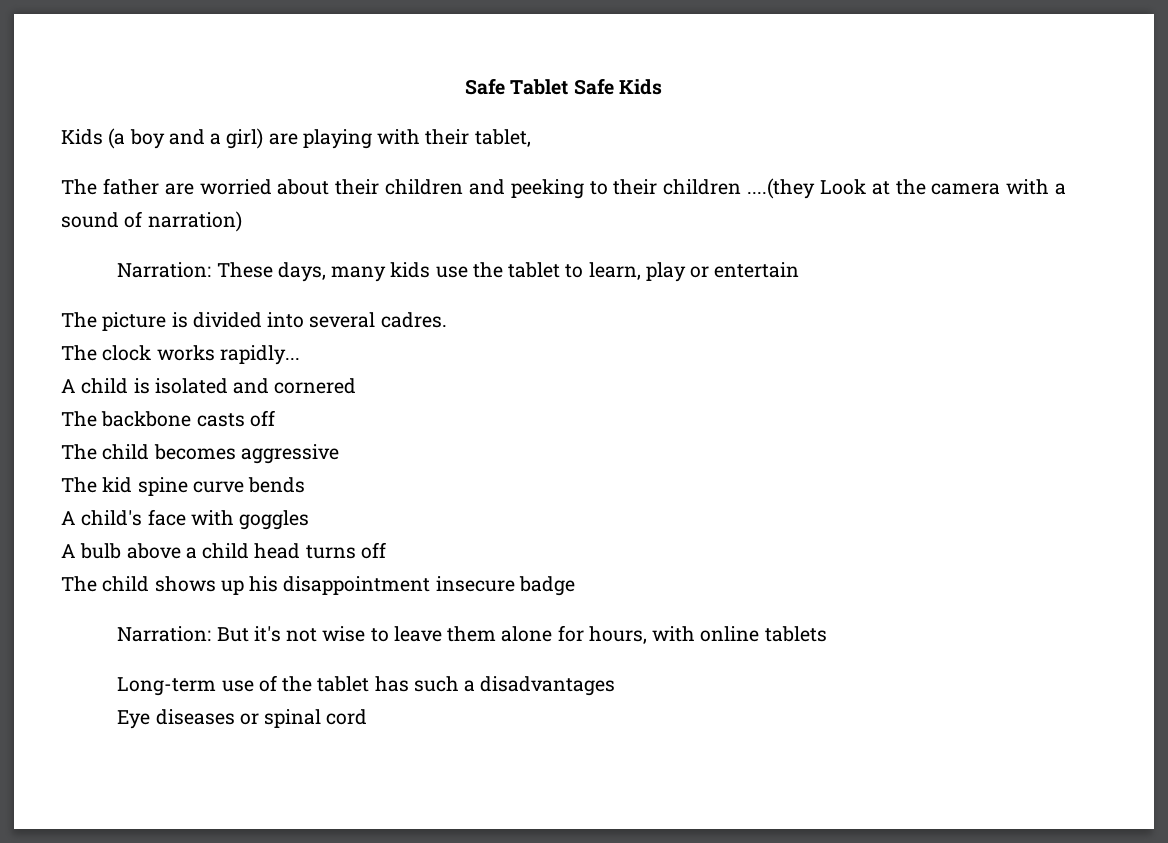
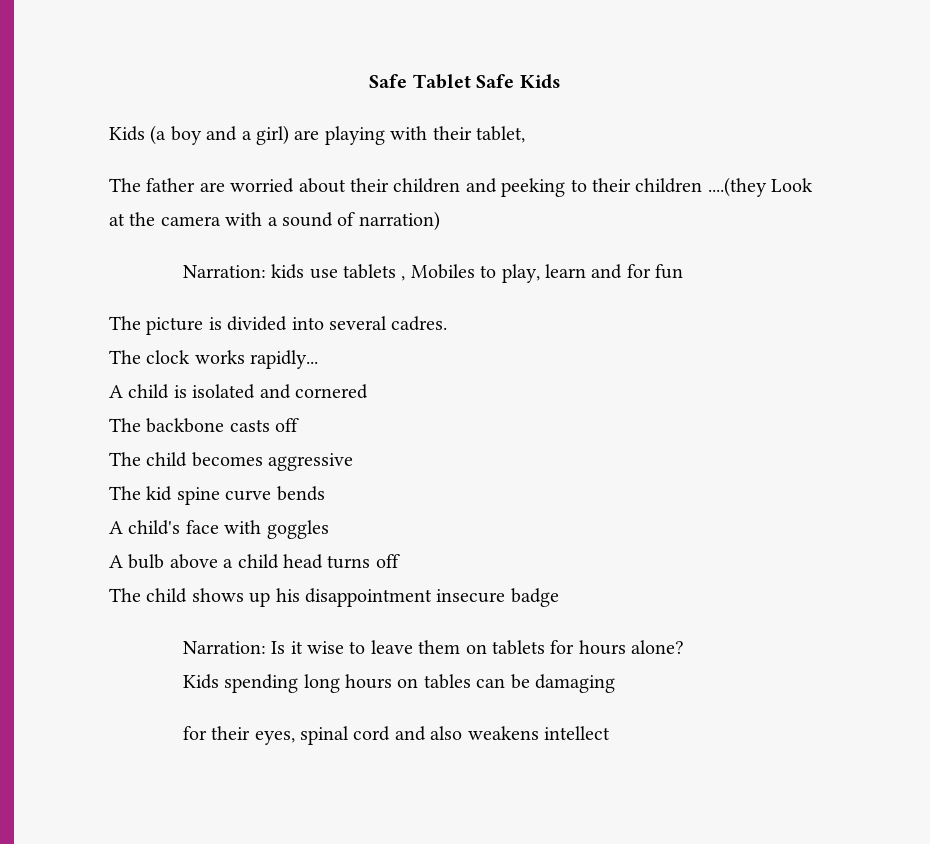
- Narration: These days, many kids use the tablet to learn, play or entertain
+ Narration: kids use tablets , Mobiles to play, learn and for fun
- Narration: But it's not wise to leave them alone for hours, with online tablets
- Long-term use of the tablet has such a disadvantages
- Eye diseases or spinal cord
+ Narration: Is it wise to leave them on tablets for hours alone?
+ Kids spending long hours on tables can be damaging
+ for their eyes, spinal cord and also weakens intellect

